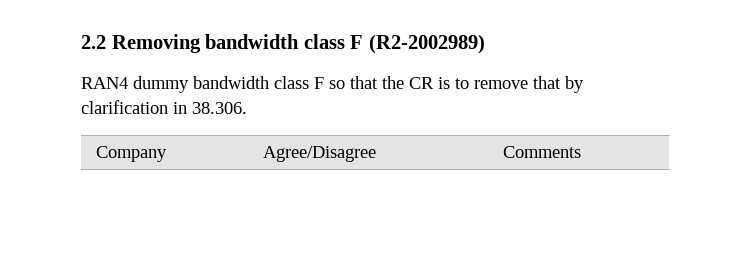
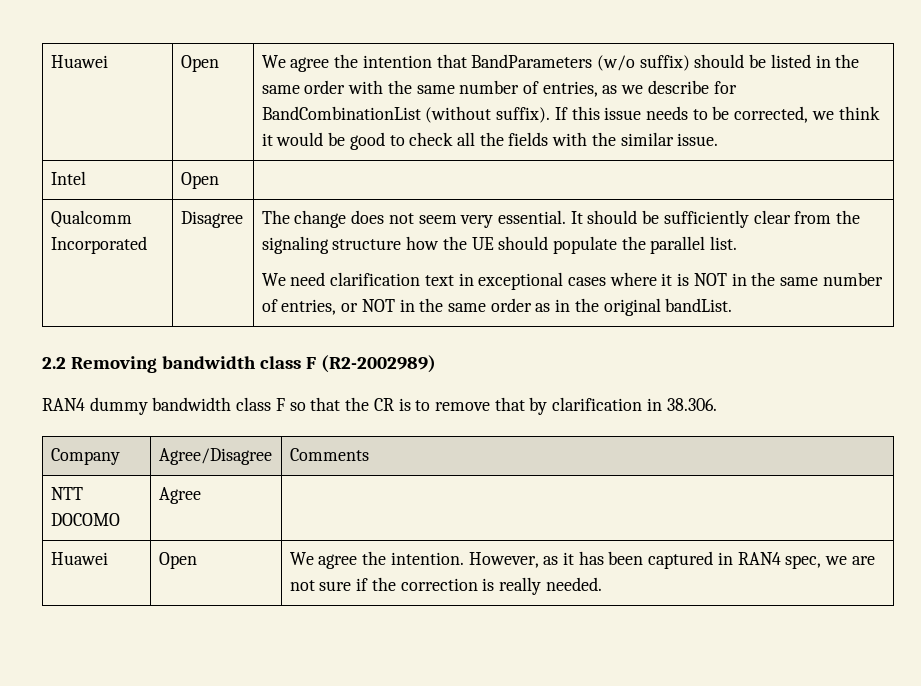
+ Huawei | Open | We agree the intention that BandParameters (w/o suffix) should be listed in the same order with the same number of entries, as we describe for BandCombinationList (without suffix). If this issue needs to be corrected, we think it would be good to check all the fields with the similar issue.
+ Intel | Open |
+ Qualcomm Incorporated | Disagree | The change does not seem very essential. It should be sufficiently clear from the signaling structure how the UE should populate the parallel list.
+ We need clarification text in exceptional cases where it is NOT in the same number of entries, or NOT in the same order as in the original bandList.
+ NTT DOCOMO | Agree |
+ Huawei | Open | We agree the intention. However, as it has been captured in RAN4 spec, we are not sure if the correction is really needed.

